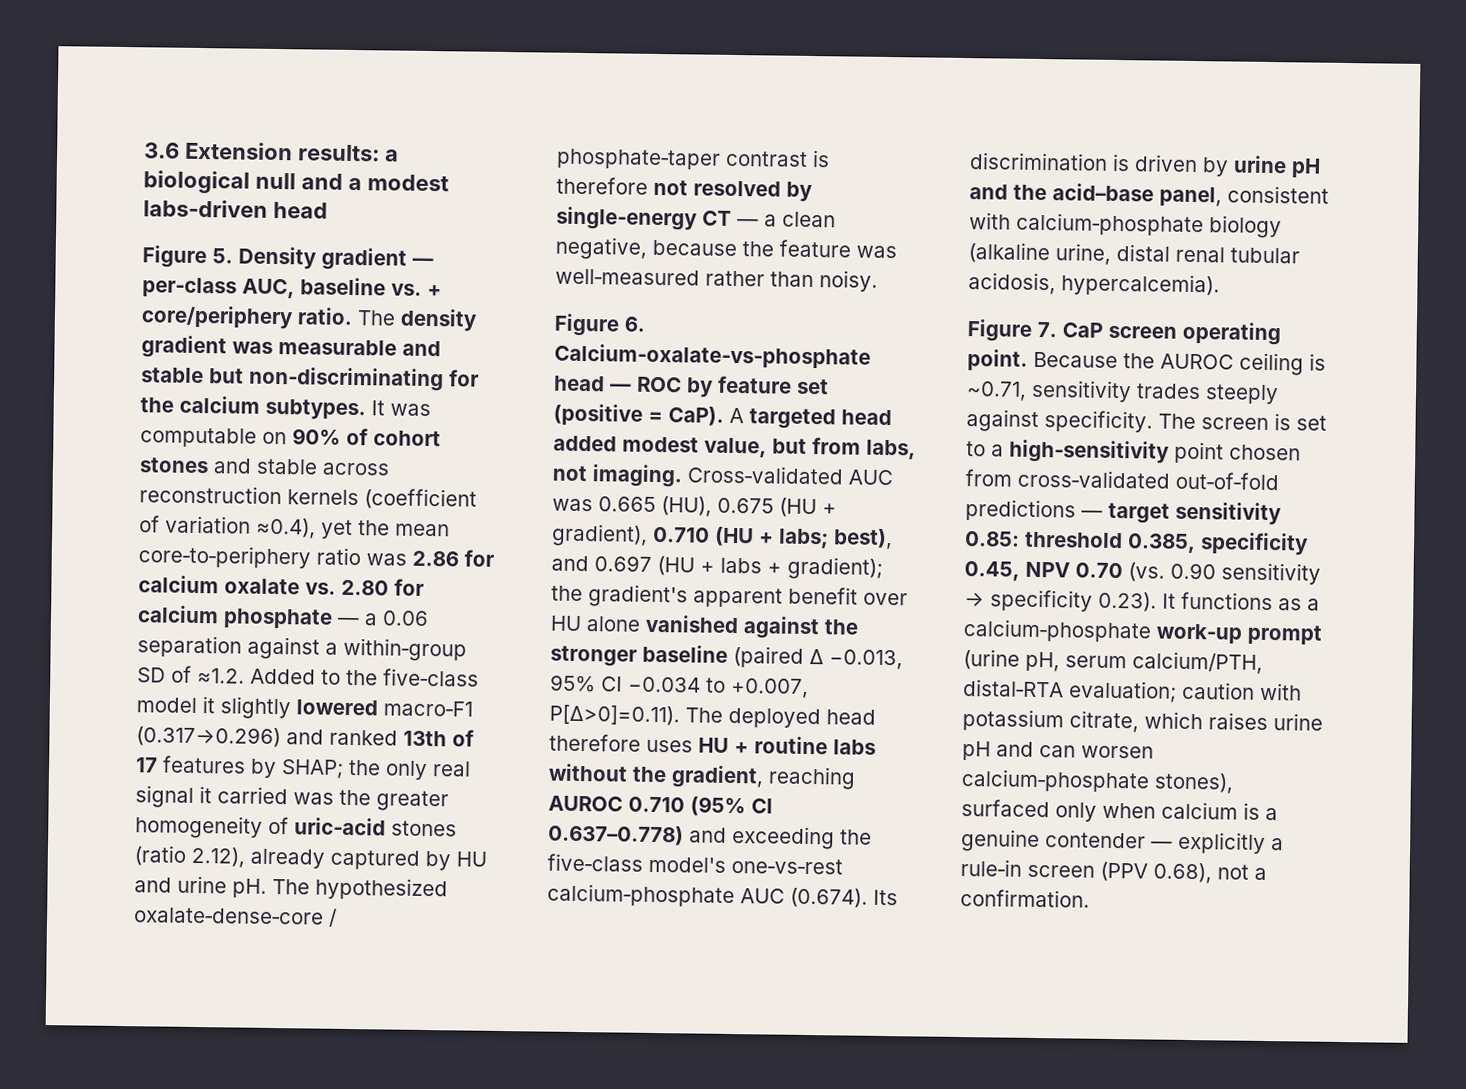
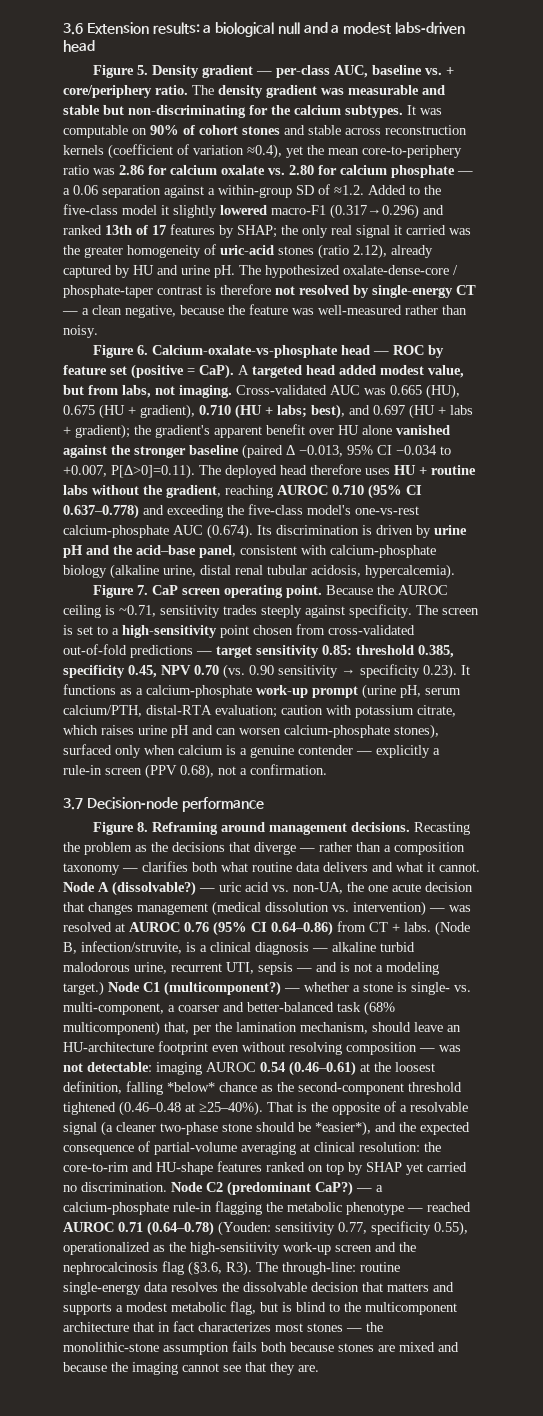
+ 3.7 Decision‑node performance
+ Figure 8. Reframing around management decisions. Recasting the problem as the decisions that diverge — rather than a composition taxonomy — clarifies both what routine data delivers and what it cannot. Node A (dissolvable?) — uric acid vs. non‑UA, the one acute decision that changes management (medical dissolution vs. intervention) — was resolved at AUROC 0.76 (95% CI 0.64–0.86) from CT + labs. (Node B, infection/struvite, is a clinical diagnosis — alkaline turbid malodorous urine, recurrent UTI, sepsis — and is not a modeling target.) Node C1 (multicomponent?) — whether a stone is single‑ vs. multi‑component, a coarser and better‑balanced task (68% multicomponent) that, per the lamination mechanism, should leave an HU‑architecture footprint even without resolving composition — was not detectable: imaging AUROC 0.54 (0.46–0.61) at the loosest definition, falling *below* chance as the second‑component threshold tightened (0.46–0.48 at ≥25–40%). That is the opposite of a resolvable signal (a cleaner two‑phase stone should be *easier*), and the expected consequence of partial‑volume averaging at clinical resolution: the core‑to‑rim and HU‑shape features ranked on top by SHAP yet carried no discrimination. Node C2 (predominant CaP?) — a calcium‑phosphate rule‑in flagging the metabolic phenotype — reached AUROC 0.71 (0.64–0.78) (Youden: sensitivity 0.77, specificity 0.55), operationalized as the high‑sensitivity work‑up screen and the nephrocalcinosis flag (§3.6, R3). The through‑line: routine single‑energy data resolves the dissolvable decision that matters and supports a modest metabolic flag, but is blind to the multicomponent architecture that in fact characterizes most stones — the monolithic‑stone assumption fails both because stones are mixed and because the imaging cannot see that they are.

